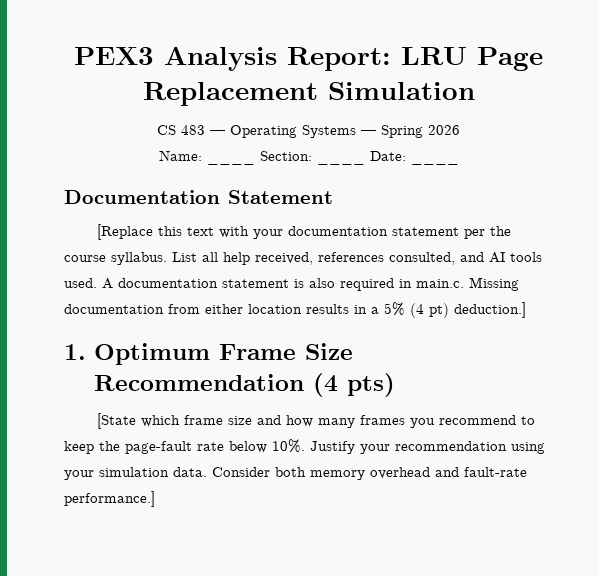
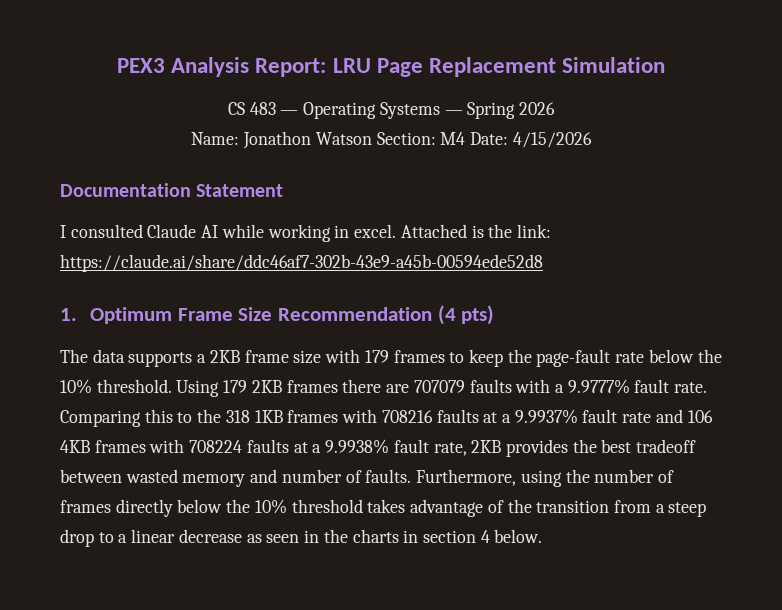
- Name: ____ Section: ____ Date: ____
+ Name: Jonathon Watson Section: M4 Date: 4/15/2026
  Documentation Statement
- [Replace this text with your documentation statement per the course syllabus. List all help received, references consulted, and AI tools used. A documentation statement is also required in main.c. Missing documentation from either location results in a 5% (4 pt) deduction.]
+ I consulted Claude AI while working in excel. Attached is the link: https://claude.ai/share/ddc46af7-302b-43e9-a45b-00594ede52d8
- [State which frame size and how many frames you recommend to keep the page-fault rate below 10%. Justify your recommendation using your simulation data. Consider both memory overhead and fault-rate performance.]
+ The data supports a 2KB frame size with 179 frames to keep the page-fault rate below the 10% threshold. Using 179 2KB frames there are 707079 faults with a 9.9777% fault rate. Comparing this to the 318 1KB frames with 708216 faults at a 9.9937% fault rate and 106 4KB frames with 708224 faults at a 9.9938% fault rate, 2KB provides the best tradeoff between wasted memory and number of faults. Furthermore, using the number of frames directly below the 10% threshold takes advantage of the transition from a steep drop to a linear decrease as seen in the charts in section 4 below.

